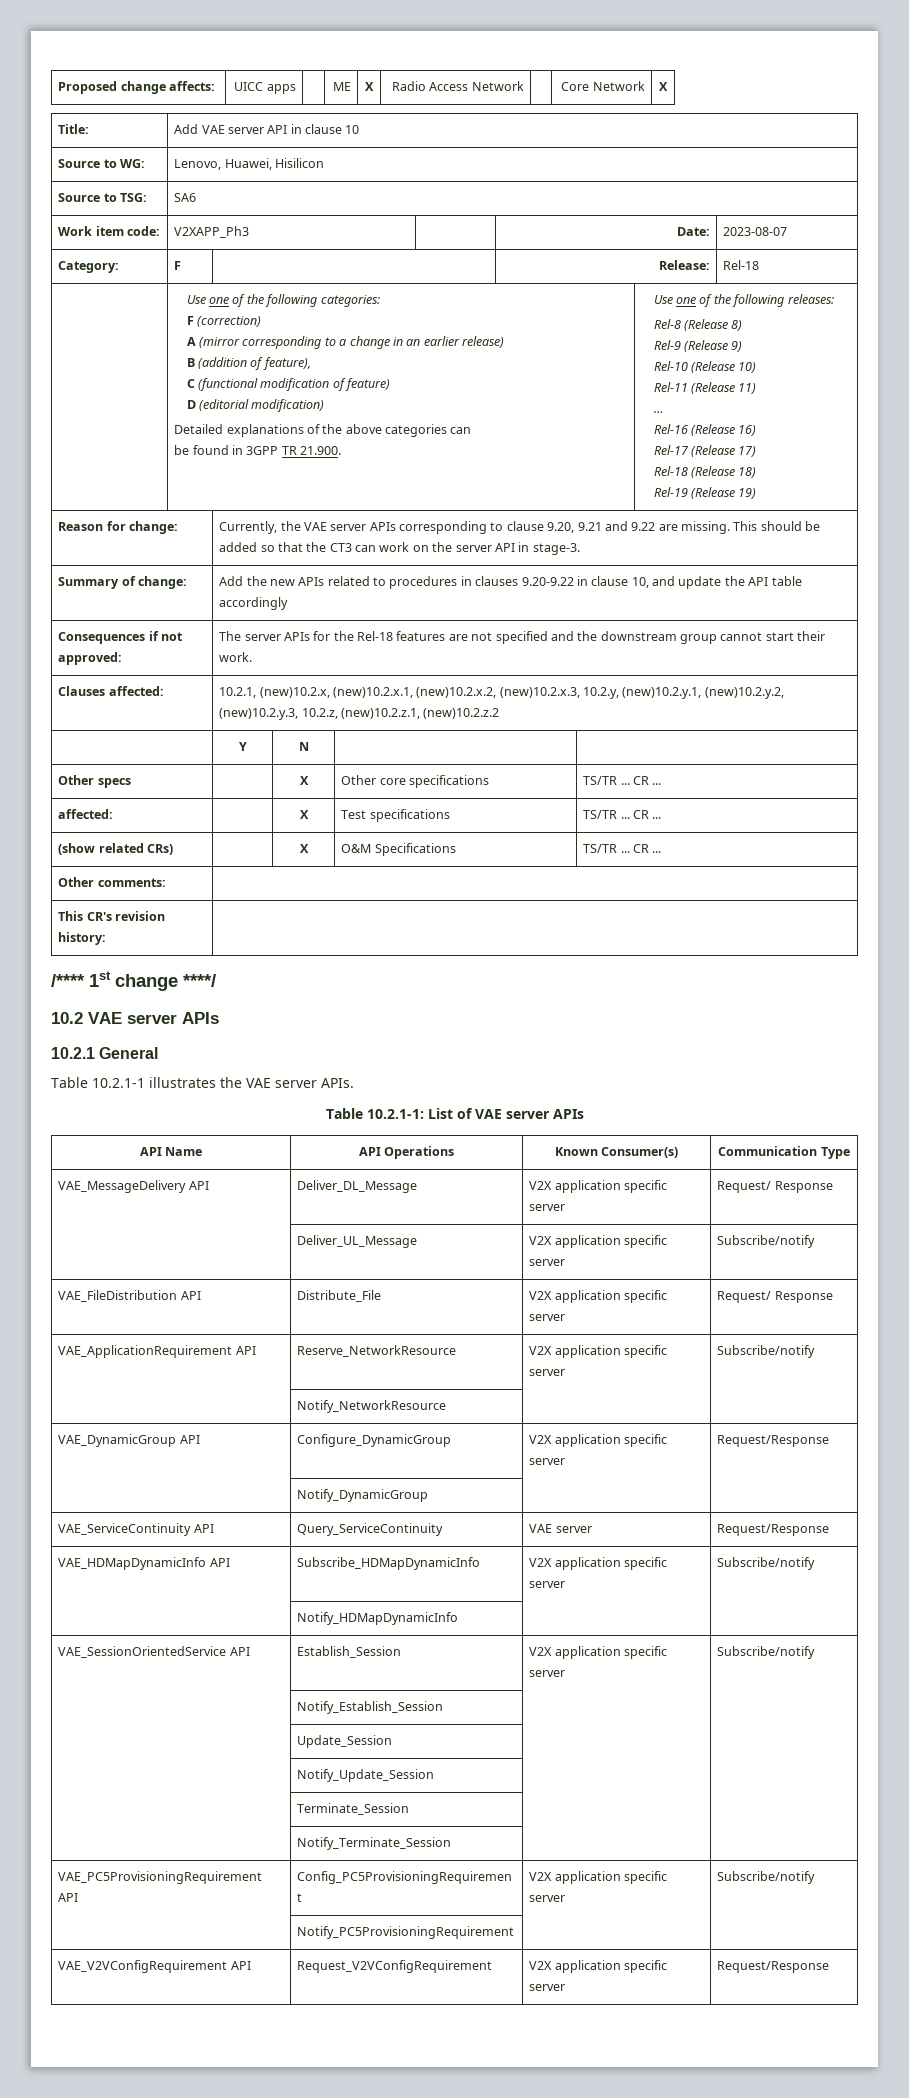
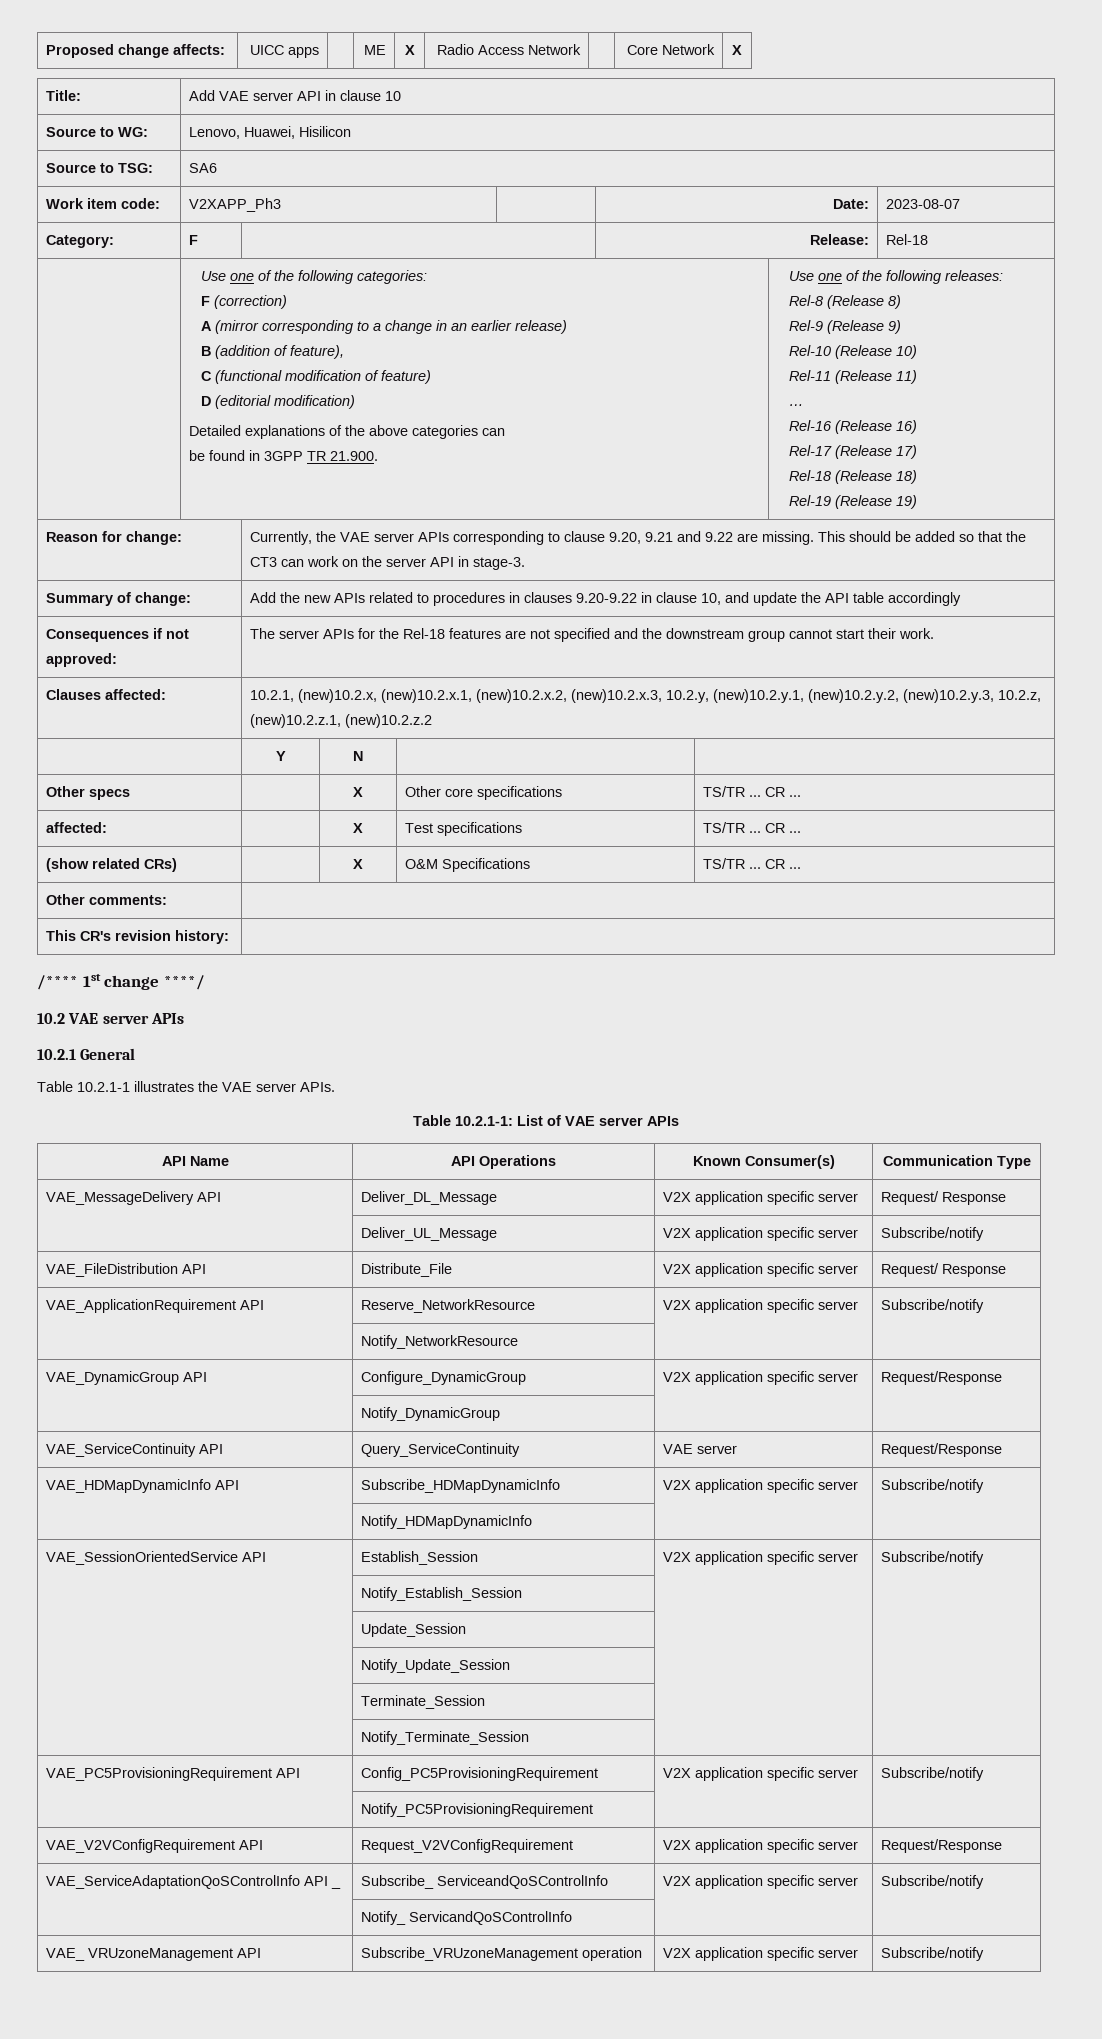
+ VAE_ServiceAdaptationQoSControlInfo API _ | Subscribe_ ServiceandQoSControlInfo | V2X application specific server | Subscribe/notify
+ | Notify_ ServicandQoSControlInfo | |
+ VAE_ VRUzoneManagement API | Subscribe_VRUzoneManagement operation | V2X application specific server | Subscribe/notify

